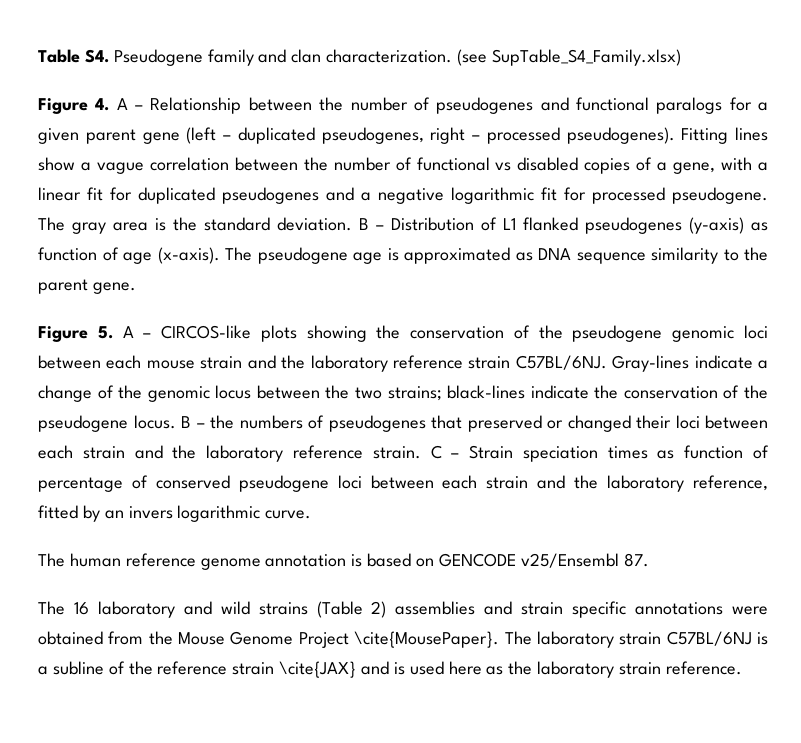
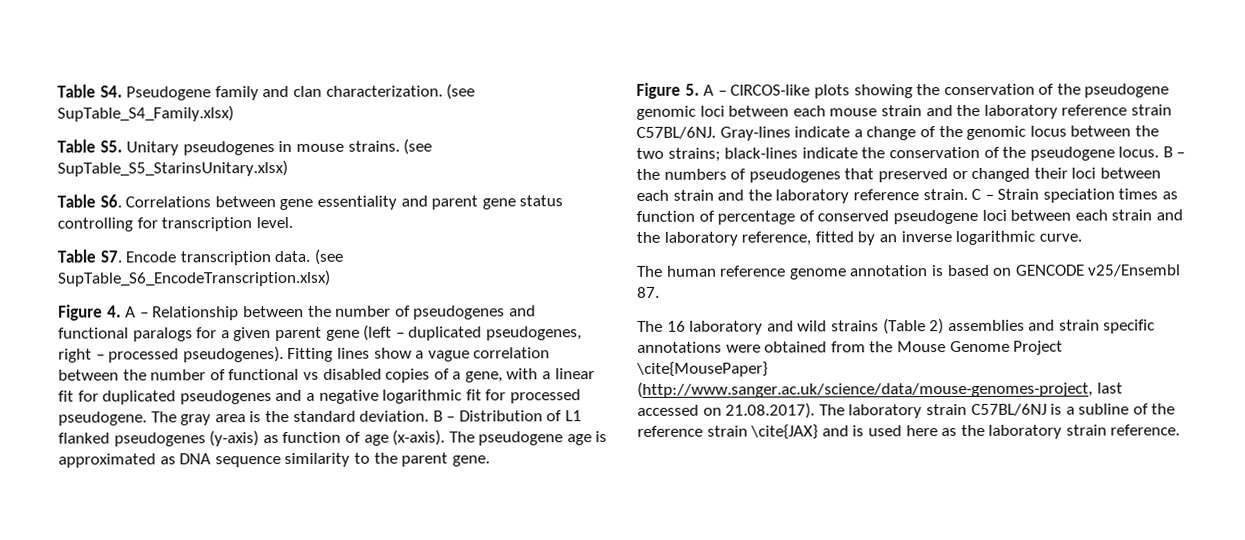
+ Table S5. Unitary pseudogenes in mouse strains. (see SupTable_S5_StarinsUnitary.xlsx)
+ Table S6. Correlations between gene essentiality and parent gene status controlling for transcription level.
+ Table S7. Encode transcription data. (see SupTable_S6_EncodeTranscription.xlsx)
- C – Strain speciation times as function of percentage of conserved pseudogene loci between each strain and the laboratory reference, fitted by an invers logarithmic curve.
+ C – Strain speciation times as function of percentage of conserved pseudogene loci between each strain and the laboratory reference, fitted by an inverse logarithmic curve.
- The 16 laboratory and wild strains (Table 2) assemblies and strain specific annotations were obtained from the Mouse Genome Project \cite{MousePaper}. The laboratory strain C57BL/6NJ is a subline of the reference strain \cite{JAX} and is used here as the laboratory strain reference.
+ The 16 laboratory and wild strains (Table 2) assemblies and strain specific annotations were obtained from the Mouse Genome Project \cite{MousePaper} (http://www.sanger.ac.uk/science/data/mouse-genomes-project, last accessed on 21.08.2017). The laboratory strain C57BL/6NJ is a subline of the reference strain \cite{JAX} and is used here as the laboratory strain reference.

